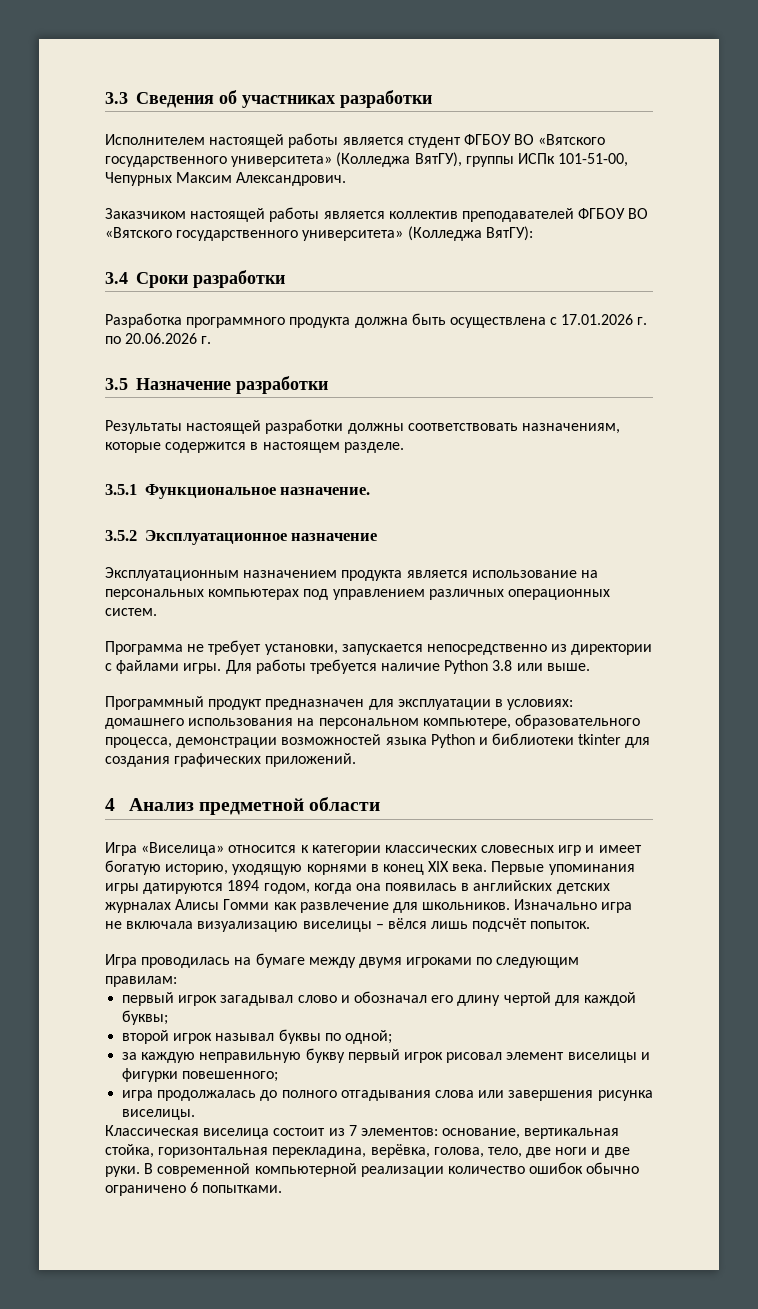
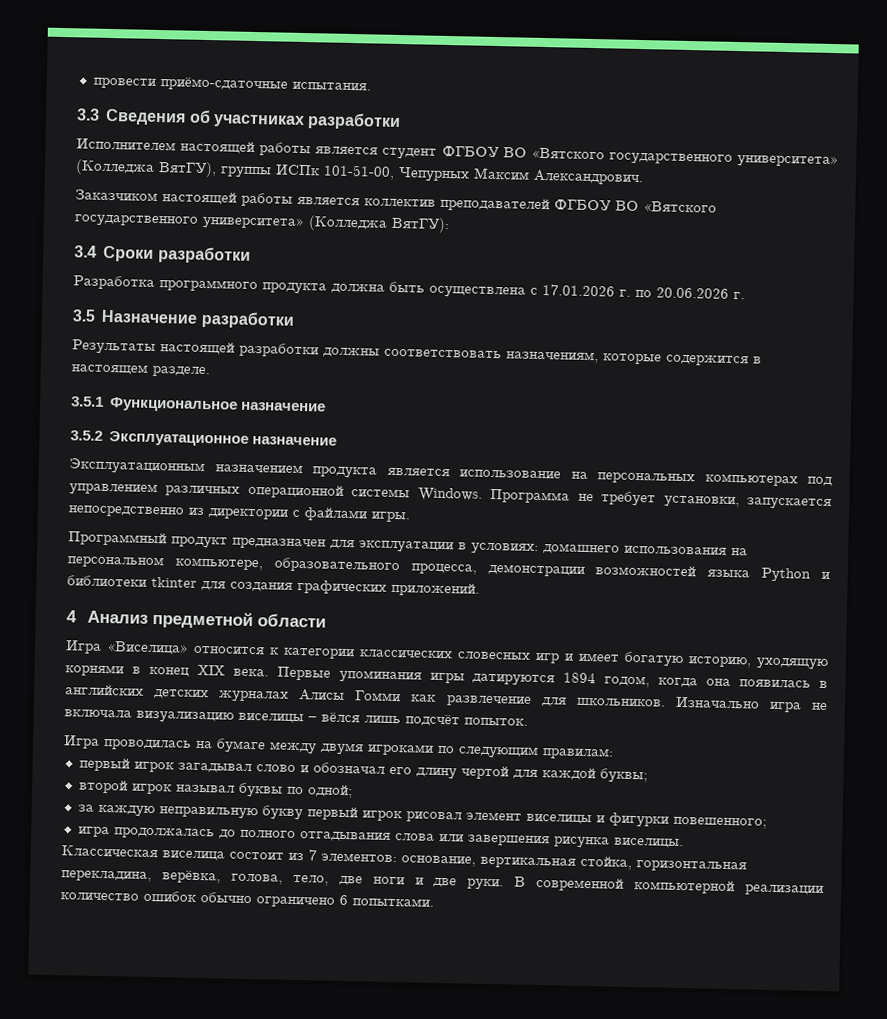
+ провести приёмо-сдаточные испытания.
- 3.5.1 Функциональное назначение.
+ 3.5.1 Функциональное назначение
- Эксплуатационным назначением продукта является использование на персональных компьютерах под управлением различных операционных систем.
- Программа не требует установки, запускается непосредственно из директории с файлами игры. Для работы требуется наличие Python 3.8 или выше.
+ Эксплуатационным назначением продукта является использование на персональных компьютерах под управлением различных операционной системы Windows. Программа не требует установки, запускается непосредственно из директории с файлами игры.

